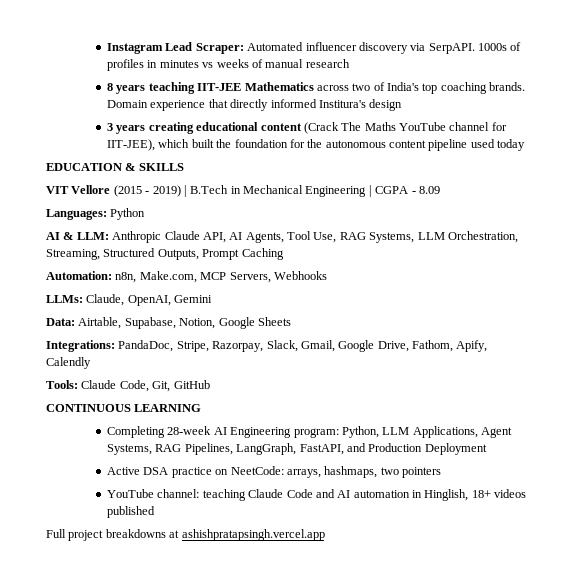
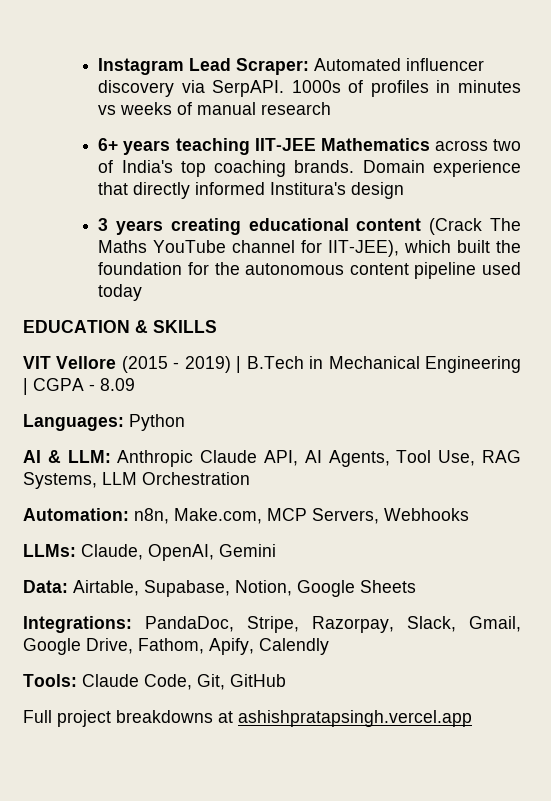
- 8 years teaching IIT-JEE Mathematics across two of India's top coaching brands.
+ 6+ years teaching IIT-JEE Mathematics across two of India's top coaching brands.
- AI & LLM: Anthropic Claude API, AI Agents, Tool Use, RAG Systems, LLM Orchestration, Streaming, Structured Outputs, Prompt Caching
+ AI & LLM: Anthropic Claude API, AI Agents, Tool Use, RAG Systems, LLM Orchestration
- CONTINUOUS LEARNING
- Completing 28-week AI Engineering program: Python, LLM Applications, Agent Systems, RAG Pipelines, LangGraph, FastAPI, and Production Deployment
- Active DSA practice on NeetCode: arrays, hashmaps, two pointers
- YouTube channel: teaching Claude Code and AI automation in Hinglish, 18+ videos published

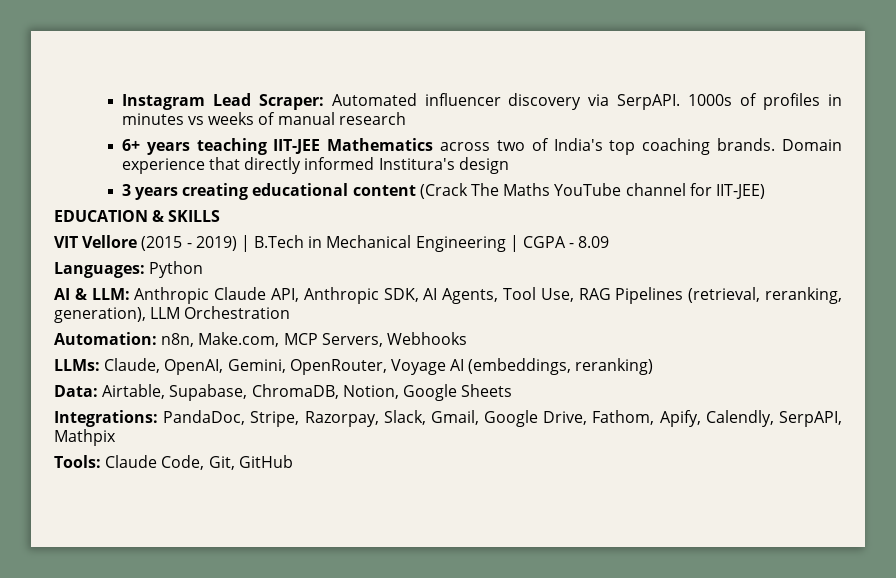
- 3 years creating educational content (Crack The Maths YouTube channel for IIT-JEE), which built the foundation for the autonomous content pipeline used today
+ 3 years creating educational content (Crack The Maths YouTube channel for IIT-JEE)
- AI & LLM: Anthropic Claude API, AI Agents, Tool Use, RAG Systems, LLM Orchestration
+ AI & LLM: Anthropic Claude API, Anthropic SDK, AI Agents, Tool Use, RAG Pipelines (retrieval, reranking, generation), LLM Orchestration
- LLMs: Claude, OpenAI, Gemini
+ LLMs: Claude, OpenAI, Gemini, OpenRouter, Voyage AI (embeddings, reranking)
- Data: Airtable, Supabase, Notion, Google Sheets
+ Data: Airtable, Supabase, ChromaDB, Notion, Google Sheets
- Integrations: PandaDoc, Stripe, Razorpay, Slack, Gmail, Google Drive, Fathom, Apify, Calendly
+ Integrations: PandaDoc, Stripe, Razorpay, Slack, Gmail, Google Drive, Fathom, Apify, Calendly, SerpAPI, Mathpix
- Full project breakdowns at ashishpratapsingh.vercel.app

